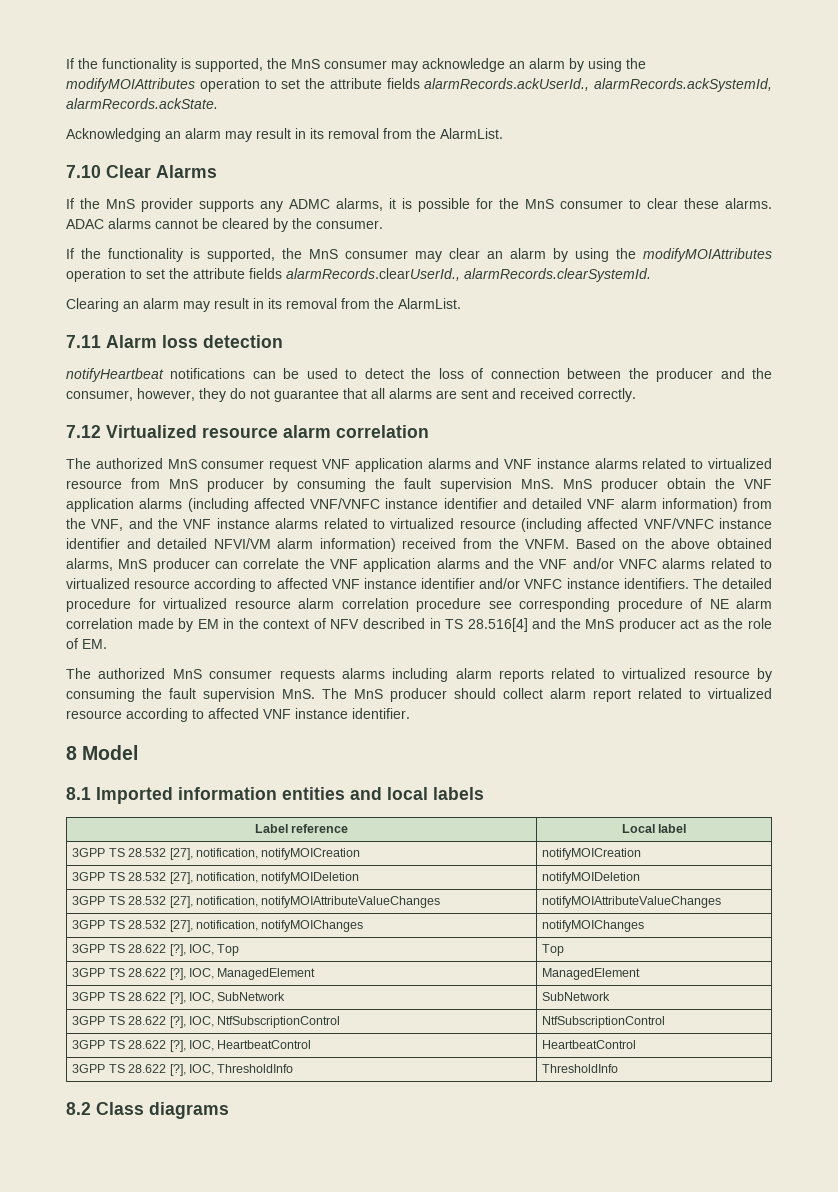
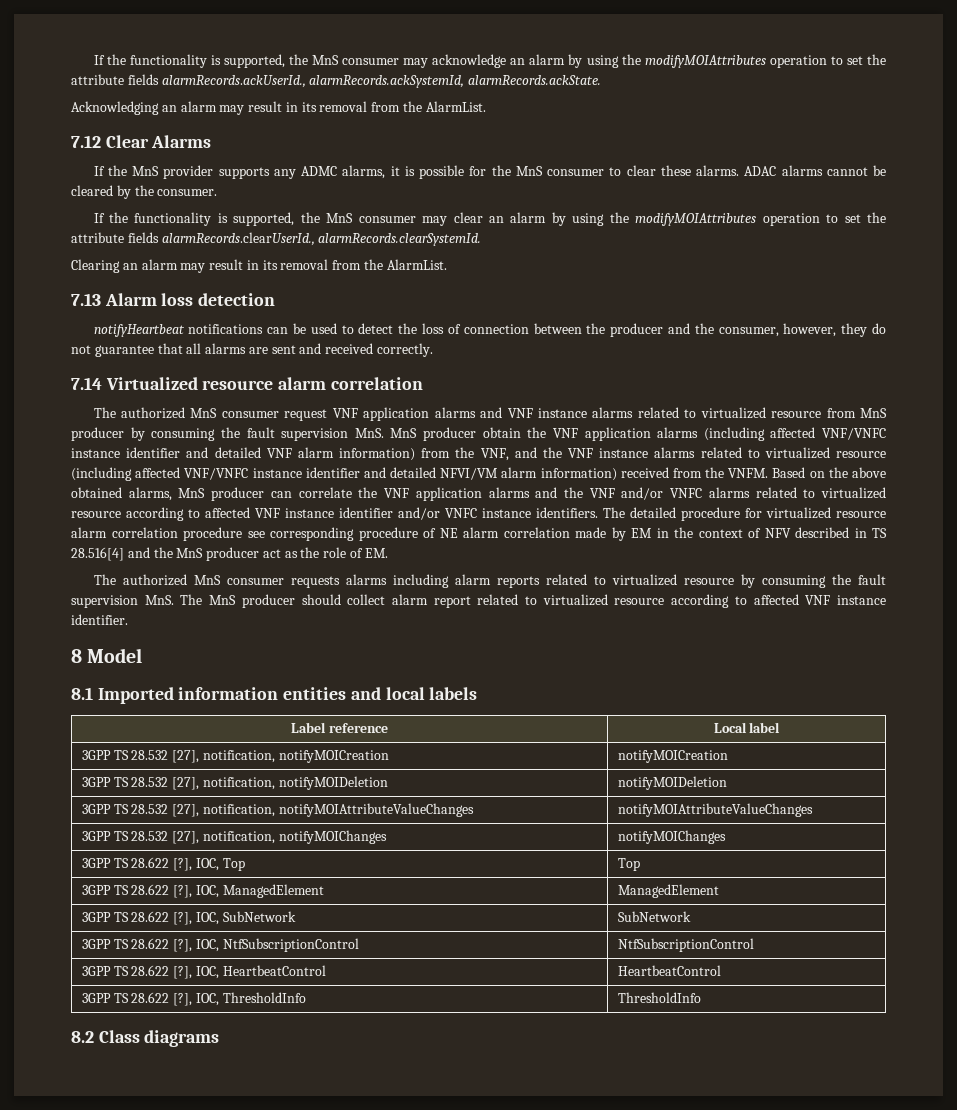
- 7.10 Clear Alarms
+ 7.12 Clear Alarms
- 7.11 Alarm loss detection
+ 7.13 Alarm loss detection
- 7.12 Virtualized resource alarm correlation
+ 7.14 Virtualized resource alarm correlation

